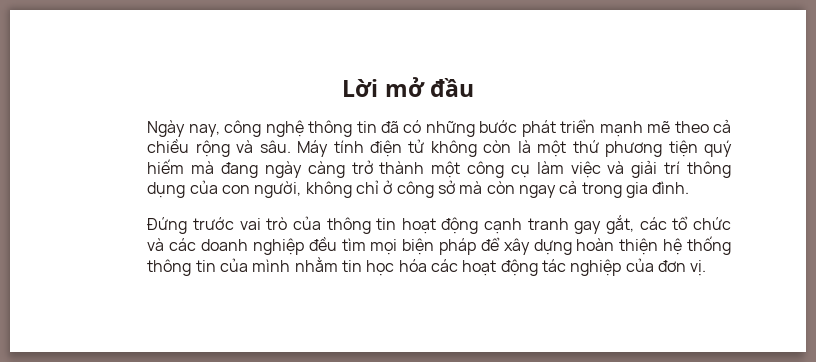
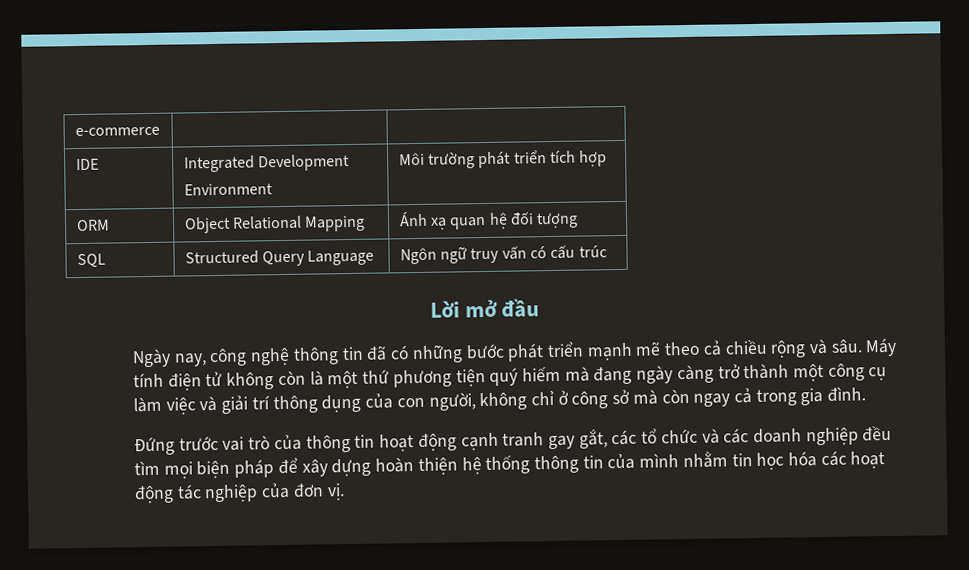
+ e-commerce | |
+ IDE | Integrated Development
+ Environment | Môi trường phát triển tích hợp
+ ORM | Object Relational Mapping | Ánh xạ quan hệ đối tượng
+ SQL | Structured Query Language | Ngôn ngữ truy vấn có cấu trúc

